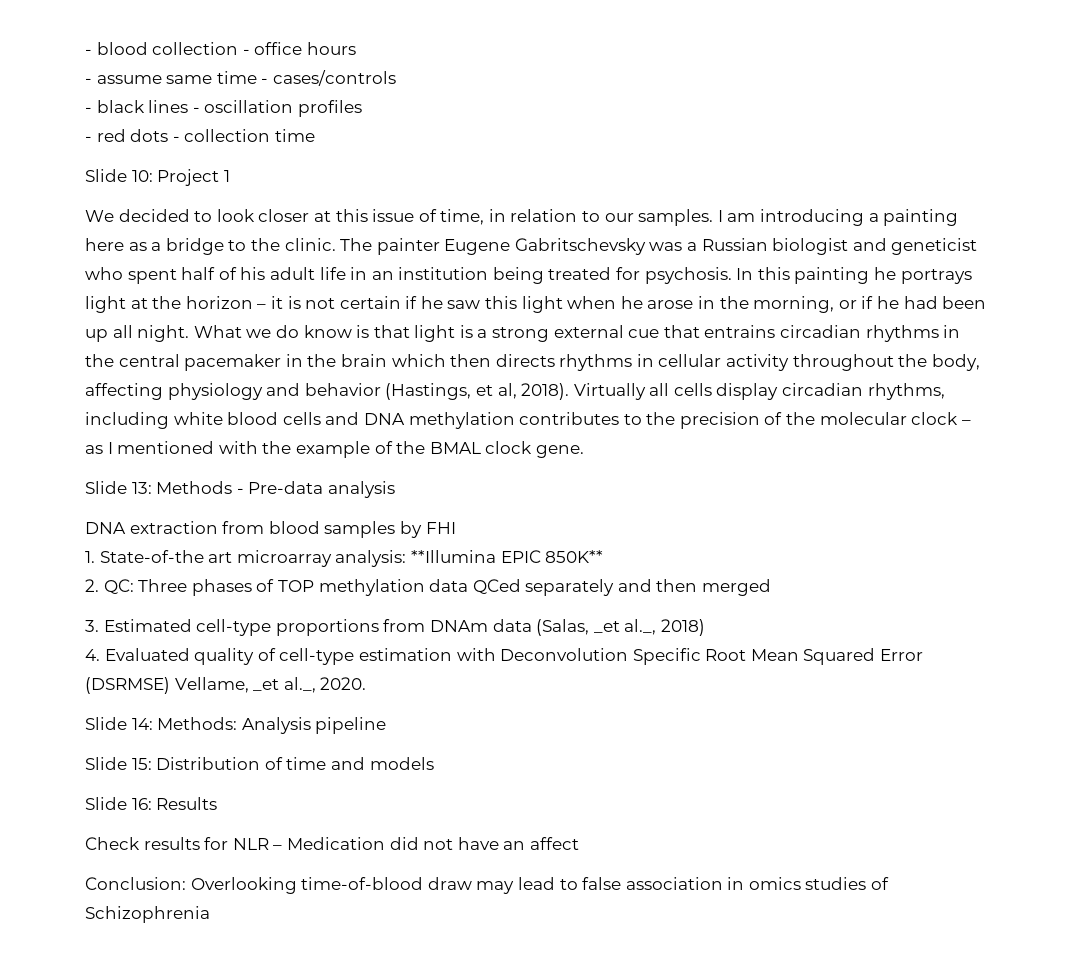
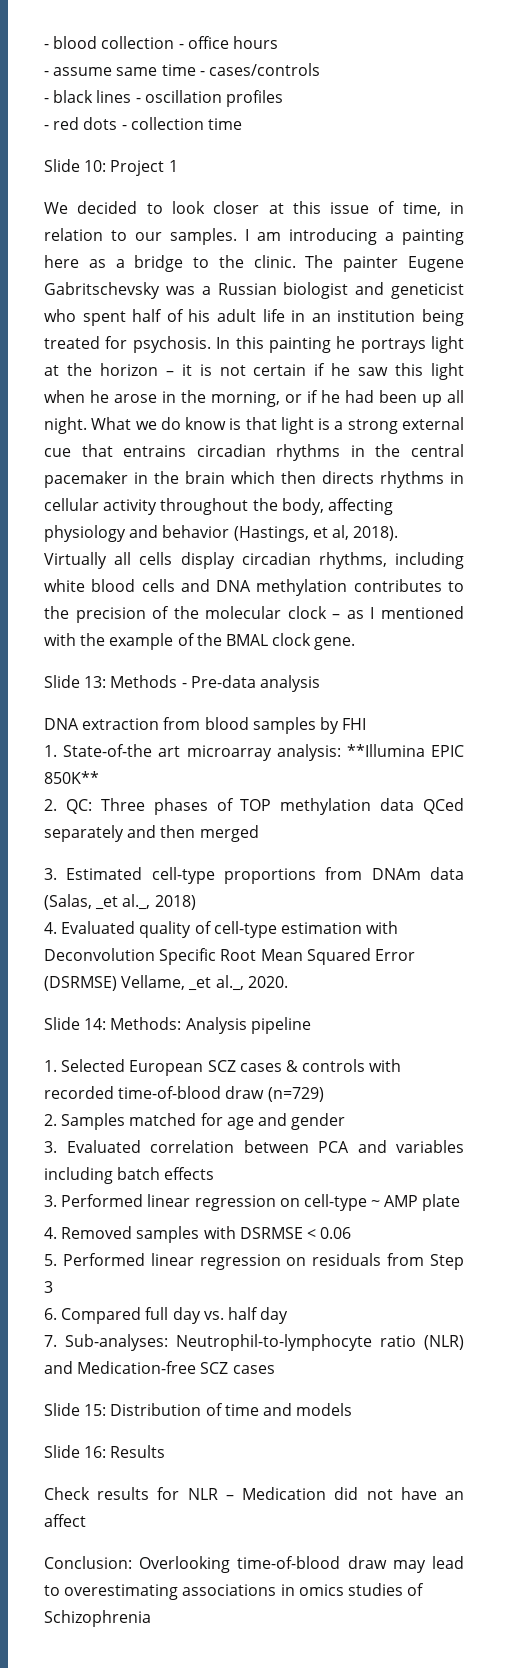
+ 1. Selected European SCZ cases & controls with recorded time-of-blood draw (n=729)
+ 2. Samples matched for age and gender
+ 3. Evaluated correlation between PCA and variables including batch effects
+ 3. Performed linear regression on cell-type ~ AMP plate
+ 4. Removed samples with DSRMSE < 0.06
+ 5. Performed linear regression on residuals from Step 3
+ 6. Compared full day vs. half day
+ 7. Sub-analyses: Neutrophil-to-lymphocyte ratio (NLR) and Medication-free SCZ cases
- Conclusion: Overlooking time-of-blood draw may lead to false association in omics studies of Schizophrenia
+ Conclusion: Overlooking time-of-blood draw may lead to overestimating associations in omics studies of Schizophrenia

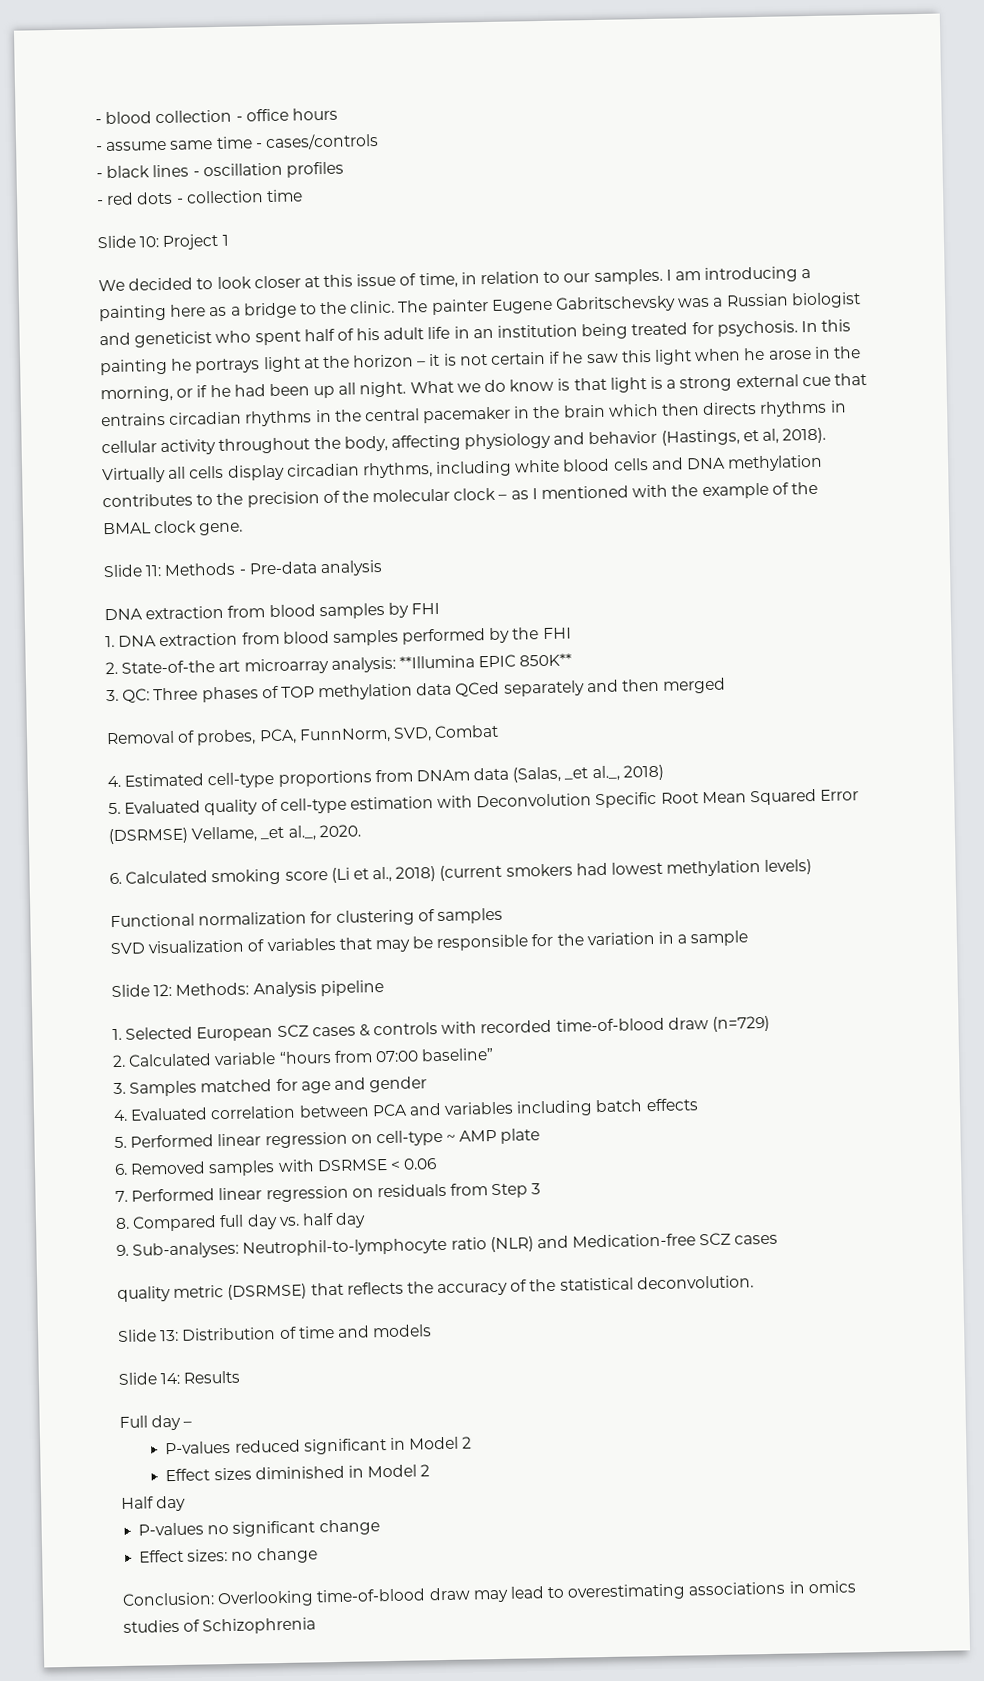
- Slide 13: Methods - Pre-data analysis
+ Slide 11: Methods - Pre-data analysis
- 1. State-of-the art microarray analysis: **Illumina EPIC 850K**
+ 1. DNA extraction from blood samples performed by the FHI
+ 2. State-of-the art microarray analysis: **Illumina EPIC 850K**
- 2. QC: Three phases of TOP methylation data QCed separately and then merged
+ 3. QC: Three phases of TOP methylation data QCed separately and then merged
- 3. Estimated cell-type proportions from DNAm data (Salas, _et al._, 2018)
+ Removal of probes, PCA, FunnNorm, SVD, Combat
+ 4. Estimated cell-type proportions from DNAm data (Salas, _et al._, 2018)
- 4. Evaluated quality of cell-type estimation with Deconvolution Specific Root Mean Squared Error (DSRMSE) Vellame, _et al._, 2020.
+ 5. Evaluated quality of cell-type estimation with Deconvolution Specific Root Mean Squared Error (DSRMSE) Vellame, _et al._, 2020.
- Slide 14: Methods: Analysis pipeline
+ 6. Calculated smoking score (Li et al., 2018) (current smokers had lowest methylation levels)
+ Functional normalization for clustering of samples
+ SVD visualization of variables that may be responsible for the variation in a sample
+ Slide 12: Methods: Analysis pipeline
- 2. Samples matched for age and gender
+ 2. Calculated variable “hours from 07:00 baseline”
+ 3. Samples matched for age and gender
- 3. Evaluated correlation between PCA and variables including batch effects
+ 4. Evaluated correlation between PCA and variables including batch effects
- 3. Performed linear regression on cell-type ~ AMP plate
+ 5. Performed linear regression on cell-type ~ AMP plate
- 4. Removed samples with DSRMSE < 0.06
+ 6. Removed samples with DSRMSE < 0.06
- 5. Performed linear regression on residuals from Step 3
+ 7. Performed linear regression on residuals from Step 3
- 6. Compared full day vs. half day
+ 8. Compared full day vs. half day
- 7. Sub-analyses: Neutrophil-to-lymphocyte ratio (NLR) and Medication-free SCZ cases
+ 9. Sub-analyses: Neutrophil-to-lymphocyte ratio (NLR) and Medication-free SCZ cases
- Slide 15: Distribution of time and models
+ quality metric (DSRMSE) that reflects the accuracy of the statistical deconvolution.
+ Slide 13: Distribution of time and models
- Slide 16: Results
+ Slide 14: Results
- Check results for NLR – Medication did not have an affect
+ Full day –
+ P-values reduced significant in Model 2
+ Effect sizes diminished in Model 2
+ Half day
+ P-values no significant change
+ Effect sizes: no change

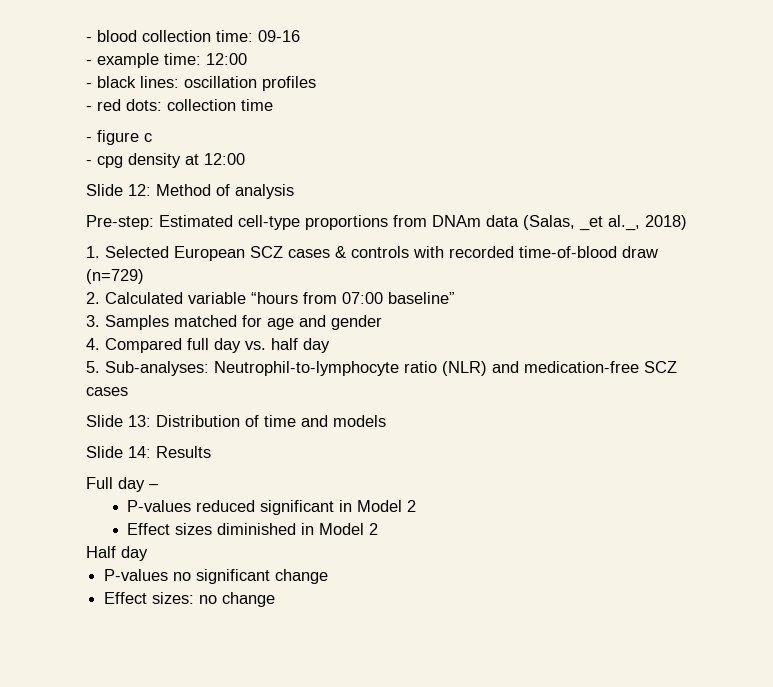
- - blood collection - office hours
- - assume same time - cases/controls
+ - blood collection time: 09-16
+ - example time: 12:00
- - black lines - oscillation profiles
+ - black lines: oscillation profiles
- - red dots - collection time
+ - red dots: collection time
- Slide 10: Project 1
- We decided to look closer at this issue of time, in relation to our samples. I am introducing a painting here as a bridge to the clinic. The painter Eugene Gabritschevsky was a Russian biologist and geneticist who spent half of his adult life in an institution being treated for psychosis. In this painting he portrays light at the horizon – it is not certain if he saw this light when he arose in the morning, or if he had been up all night. What we do know is that light is a strong external cue that entrains circadian rhythms in the central pacemaker in the brain which then directs rhythms in cellular activity throughout the body, affecting physiology and behavior (Hastings, et al, 2018). Virtually all cells display circadian rhythms, including white blood cells and DNA methylation contributes to the precision of the molecular clock – as I mentioned with the example of the BMAL clock gene.
- Slide 11: Methods - Pre-data analysis
- DNA extraction from blood samples by FHI
- 1. DNA extraction from blood samples performed by the FHI
- 2. State-of-the art microarray analysis: **Illumina EPIC 850K**
- 3. QC: Three phases of TOP methylation data QCed separately and then merged
- Removal of probes, PCA, FunnNorm, SVD, Combat
- 4. Estimated cell-type proportions from DNAm data (Salas, _et al._, 2018)
+ - figure c
+ - cpg density at 12:00
+ Slide 12: Method of analysis
+ Pre-step: Estimated cell-type proportions from DNAm data (Salas, _et al._, 2018)
- 5. Evaluated quality of cell-type estimation with Deconvolution Specific Root Mean Squared Error (DSRMSE) Vellame, _et al._, 2020.
- 6. Calculated smoking score (Li et al., 2018) (current smokers had lowest methylation levels)
- Functional normalization for clustering of samples
- SVD visualization of variables that may be responsible for the variation in a sample
- Slide 12: Methods: Analysis pipeline
- 4. Evaluated correlation between PCA and variables including batch effects
- 5. Performed linear regression on cell-type ~ AMP plate
- 6. Removed samples with DSRMSE < 0.06
- 7. Performed linear regression on residuals from Step 3
- 8. Compared full day vs. half day
+ 4. Compared full day vs. half day
- 9. Sub-analyses: Neutrophil-to-lymphocyte ratio (NLR) and Medication-free SCZ cases
- quality metric (DSRMSE) that reflects the accuracy of the statistical deconvolution.
+ 5. Sub-analyses: Neutrophil-to-lymphocyte ratio (NLR) and medication-free SCZ cases
- Conclusion: Overlooking time-of-blood draw may lead to overestimating associations in omics studies of Schizophrenia

